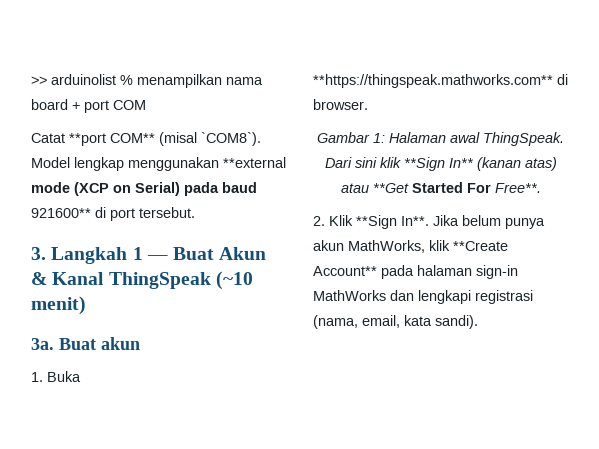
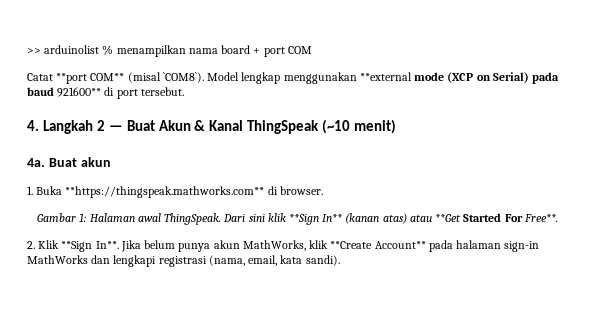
- 3. Langkah 1 — Buat Akun & Kanal ThingSpeak (~10 menit)
+ 4. Langkah 2 — Buat Akun & Kanal ThingSpeak (~10 menit)
- 3a.
+ 4a.

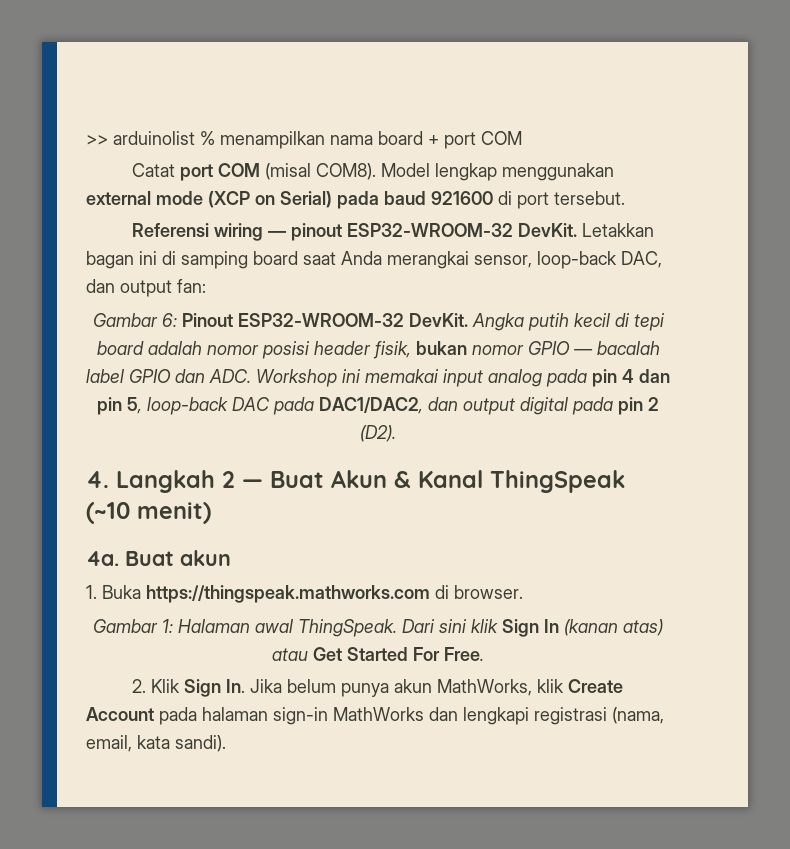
- Catat **port COM** (misal `COM8`).
+ Catat port COM (misal COM8).
- Model lengkap menggunakan **external mode (XCP on Serial) pada baud 921600** di port tersebut.
+ Model lengkap menggunakan external mode (XCP on Serial) pada baud 921600 di port tersebut.
+ Referensi wiring — pinout ESP32-WROOM-32 DevKit. Letakkan bagan ini di samping board saat Anda merangkai sensor, loop-back DAC, dan output fan:
+ Gambar 6: Pinout ESP32-WROOM-32 DevKit. Angka putih kecil di tepi board adalah nomor posisi header fisik, bukan nomor GPIO — bacalah label GPIO dan ADC. Workshop ini memakai input analog pada pin 4 dan pin 5, loop-back DAC pada DAC1/DAC2, dan output digital pada pin 2 (D2).
- 1. Buka **https://thingspeak.mathworks.com** di browser.
+ 1. Buka https://thingspeak.mathworks.com di browser.
- Dari sini klik **Sign In** (kanan atas) atau **Get Started For Free**.
+ Dari sini klik Sign In (kanan atas) atau Get Started For Free.
- 2. Klik **Sign In**. Jika belum punya akun MathWorks, klik **Create Account** pada halaman sign-in MathWorks dan lengkapi registrasi (nama, email, kata sandi).
+ 2. Klik Sign In. Jika belum punya akun MathWorks, klik Create Account pada halaman sign-in MathWorks dan lengkapi registrasi (nama, email, kata sandi).

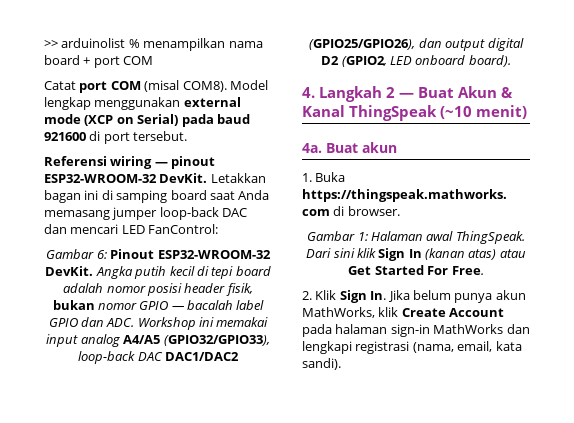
- Letakkan bagan ini di samping board saat Anda merangkai sensor, loop-back DAC, dan output fan:
+ Letakkan bagan ini di samping board saat Anda memasang jumper loop-back DAC dan mencari LED FanControl:
- Angka putih kecil di tepi board adalah nomor posisi header fisik, bukan nomor GPIO — bacalah label GPIO dan ADC. Workshop ini memakai input analog pada pin 4 dan pin 5, loop-back DAC pada DAC1/DAC2, dan output digital pada pin 2 (D2).
+ Angka putih kecil di tepi board adalah nomor posisi header fisik, bukan nomor GPIO — bacalah label GPIO dan ADC. Workshop ini memakai input analog A4/A5 (GPIO32/GPIO33), loop-back DAC DAC1/DAC2 (GPIO25/GPIO26), dan output digital D2 (GPIO2, LED onboard board).

